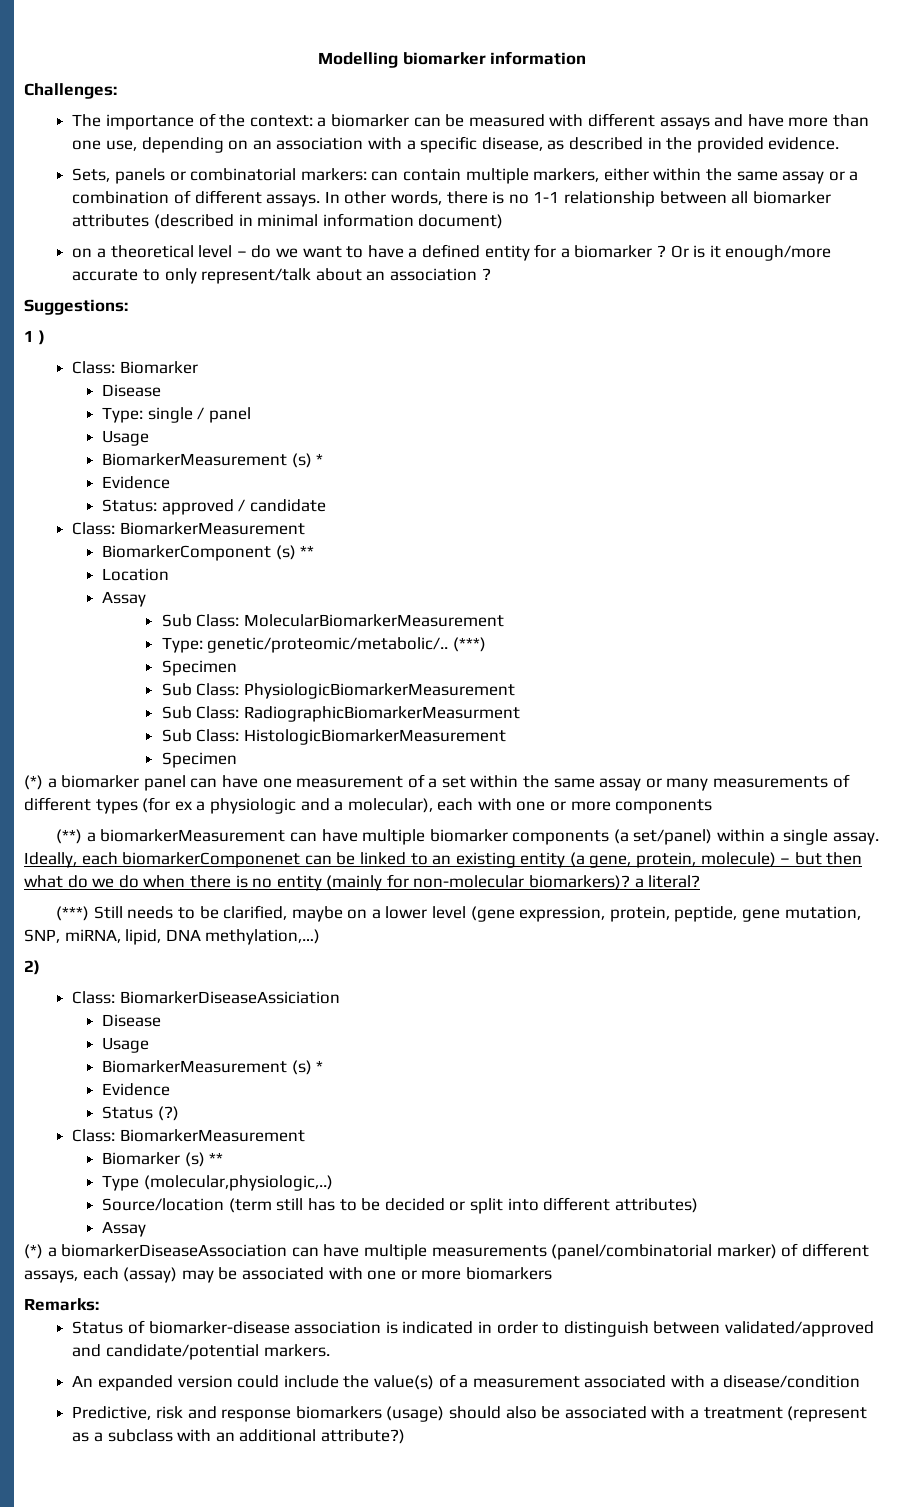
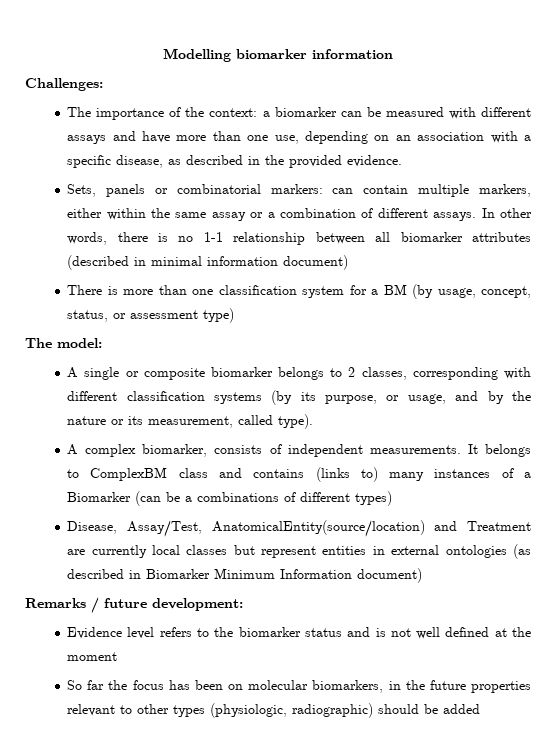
- on a theoretical level – do we want to have a defined entity for a biomarker ? Or is it enough/more accurate to only represent/talk about an association ?
- Suggestions:
- 1 )
- Class: Biomarker
- Disease
- Type: single / panel
- Usage
- BiomarkerMeasurement (s) *
- Evidence
- Status: approved / candidate
- Class: BiomarkerMeasurement
- BiomarkerComponent (s) **
- Location
- Assay
- Sub Class: MolecularBiomarkerMeasurement
- Type: genetic/proteomic/metabolic/.. (***)
- Specimen
- Sub Class: PhysiologicBiomarkerMeasurement
- Sub Class: RadiographicBiomarkerMeasurment
- Sub Class: HistologicBiomarkerMeasurement
- Specimen
- (*) a biomarker panel can have one measurement of a set within the same assay or many measurements of different types (for ex a physiologic and a molecular), each with one or more components
- (**) a biomarkerMeasurement can have multiple biomarker components (a set/panel) within a single assay. Ideally, each biomarkerComponenet can be linked to an existing entity (a gene, protein, molecule) – but then what do we do when there is no entity (mainly for non-molecular biomarkers)? a literal?
- (***) Still needs to be clarified, maybe on a lower level (gene expression, protein, peptide, gene mutation, SNP, miRNA, lipid, DNA methylation,…)
- 2)
- Class: BiomarkerDiseaseAssiciation
- Disease
- Usage
- BiomarkerMeasurement (s) *
- Evidence
- Status (?)
- Class: BiomarkerMeasurement
- Biomarker (s) **
- Type (molecular,physiologic,..)
- Source/location (term still has to be decided or split into different attributes)
- Assay
- (*) a biomarkerDiseaseAssociation can have multiple measurements (panel/combinatorial marker) of different assays, each (assay) may be associated with one or more biomarkers
- Remarks:
- Status of biomarker-disease association is indicated in order to distinguish between validated/approved and candidate/potential markers.
- An expanded version could include the value(s) of a measurement associated with a disease/condition
- Predictive, risk and response biomarkers (usage) should also be associated with a treatment (represent as a subclass with an additional attribute?)
+ There is more than one classification system for a BM (by usage, concept, status, or assessment type)
+ The model:
+ A single or composite biomarker belongs to 2 classes, corresponding with different classification systems (by its purpose, or usage, and by the nature or its measurement, called type).
+ A complex biomarker, consists of independent measurements. It belongs to ComplexBM class and contains (links to) many instances of a Biomarker (can be a combinations of different types)
+ Disease, Assay/Test, AnatomicalEntity(source/location) and Treatment are currently local classes but represent entities in external ontologies (as described in Biomarker Minimum Information document)
+ Remarks / future development:
+ Evidence level refers to the biomarker status and is not well defined at the moment
+ So far the focus has been on molecular biomarkers, in the future properties relevant to other types (physiologic, radiographic) should be added

